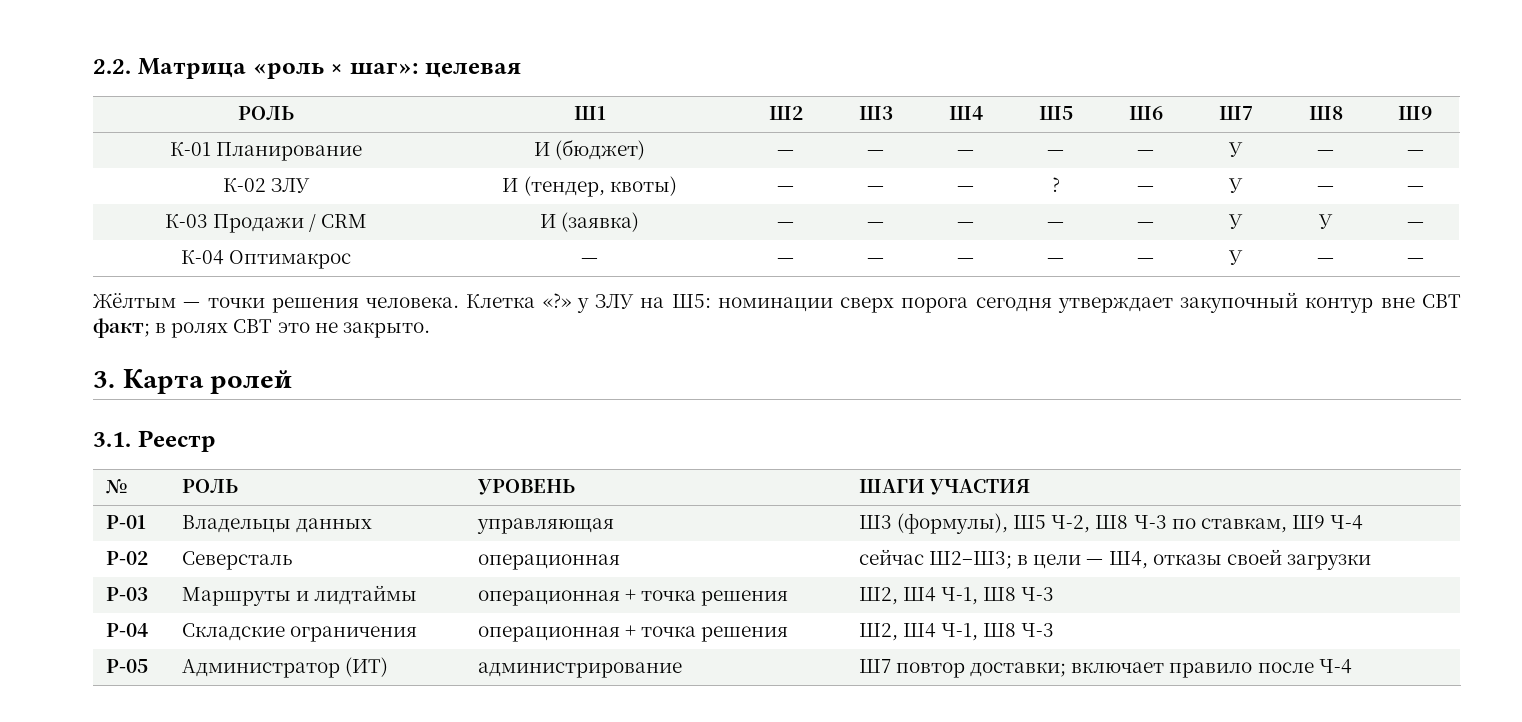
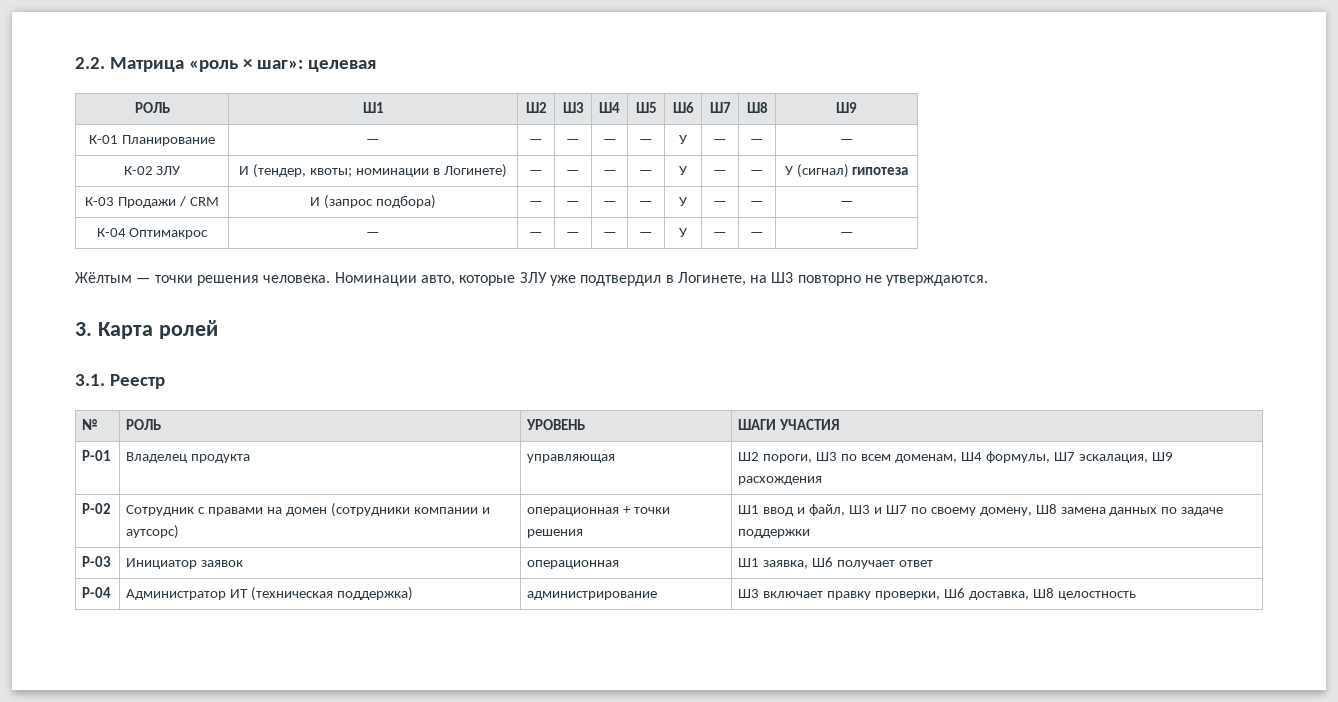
- К-01 Планирование | И (бюджет) | — | — | — | — | — | У | — | —
- К-02 ЗЛУ | И (тендер, квоты) | — | — | — | ? | — | У | — | —
- К-03 Продажи / CRM | И (заявка) | — | — | — | — | — | У | У | —
- К-04 Оптимакрос | — | — | — | — | — | — | У | — | —
+ К-01 Планирование | — | — | — | — | — | У | — | — | —
+ К-02 ЗЛУ | И (тендер, квоты; номинации в Логинете) | — | — | — | — | У | — | — | У (сигнал) гипотеза
+ К-03 Продажи / CRM | И (запрос подбора) | — | — | — | — | У | — | — | —
+ К-04 Оптимакрос | — | — | — | — | — | У | — | — | —
- Клетка «?» у ЗЛУ на Ш5: номинации сверх порога сегодня утверждает закупочный контур вне СВТ факт; в ролях СВТ это не закрыто.
+ Номинации авто, которые ЗЛУ уже подтвердил в Логинете, на Ш3 повторно не утверждаются.
- Р-01 | Владельцы данных | управляющая | Ш3 (формулы), Ш5 Ч-2, Ш8 Ч-3 по ставкам, Ш9 Ч-4
- Р-02 | Северсталь | операционная | сейчас Ш2–Ш3; в цели — Ш4, отказы своей загрузки
- Р-03 | Маршруты и лидтаймы | операционная + точка решения | Ш2, Ш4 Ч-1, Ш8 Ч-3
- Р-04 | Складские ограничения | операционная + точка решения | Ш2, Ш4 Ч-1, Ш8 Ч-3
- Р-05 | Администратор (ИТ) | администрирование | Ш7 повтор доставки; включает правило после Ч-4
+ Р-01 | Владелец продукта | управляющая | Ш2 пороги, Ш3 по всем доменам, Ш4 формулы, Ш7 эскалация, Ш9 расхождения
+ Р-02 | Сотрудник с правами на домен (сотрудники компании и аутсорс) | операционная + точки решения | Ш1 ввод и файл, Ш3 и Ш7 по своему домену, Ш8 замена данных по задаче поддержки
+ Р-03 | Инициатор заявок | операционная | Ш1 заявка, Ш6 получает ответ
+ Р-04 | Администратор ИТ (техническая поддержка) | администрирование | Ш3 включает правку проверки, Ш6 доставка, Ш8 целостность

